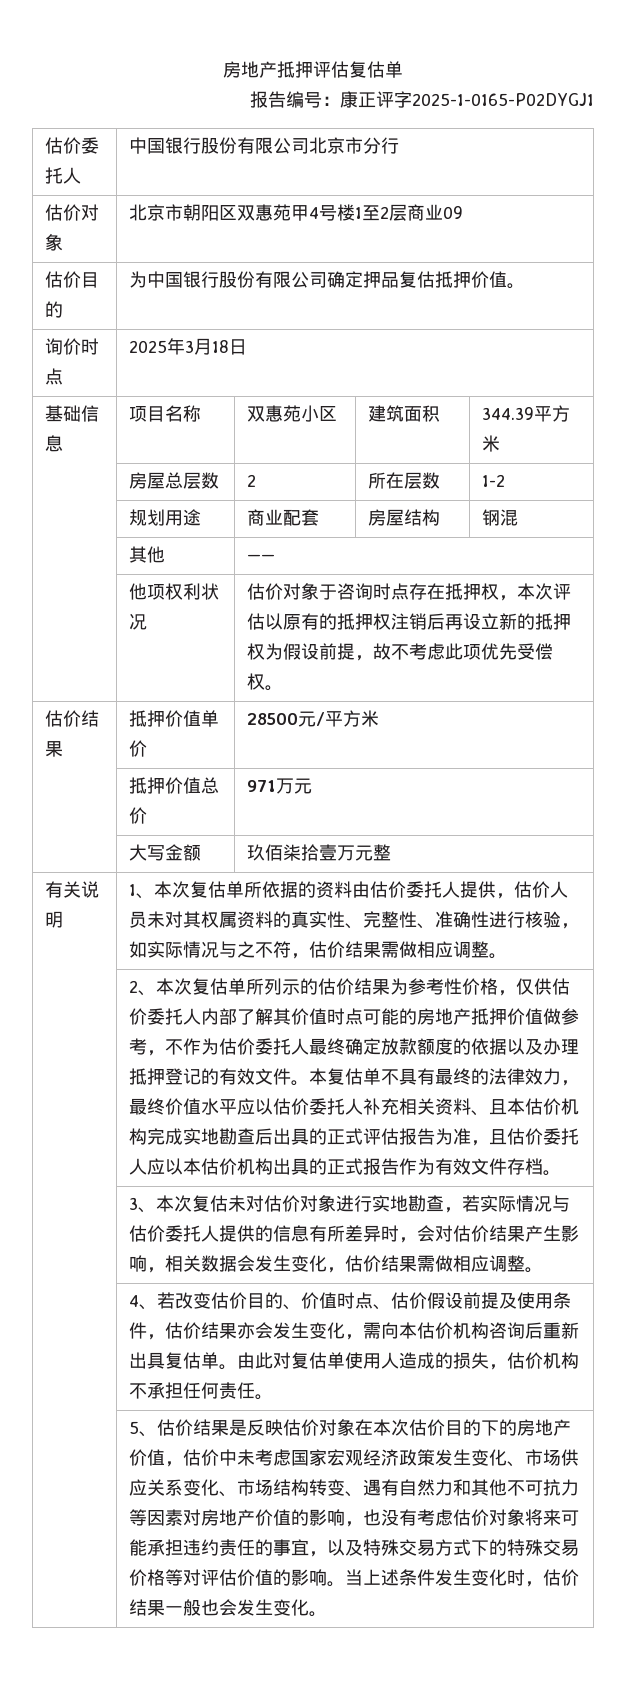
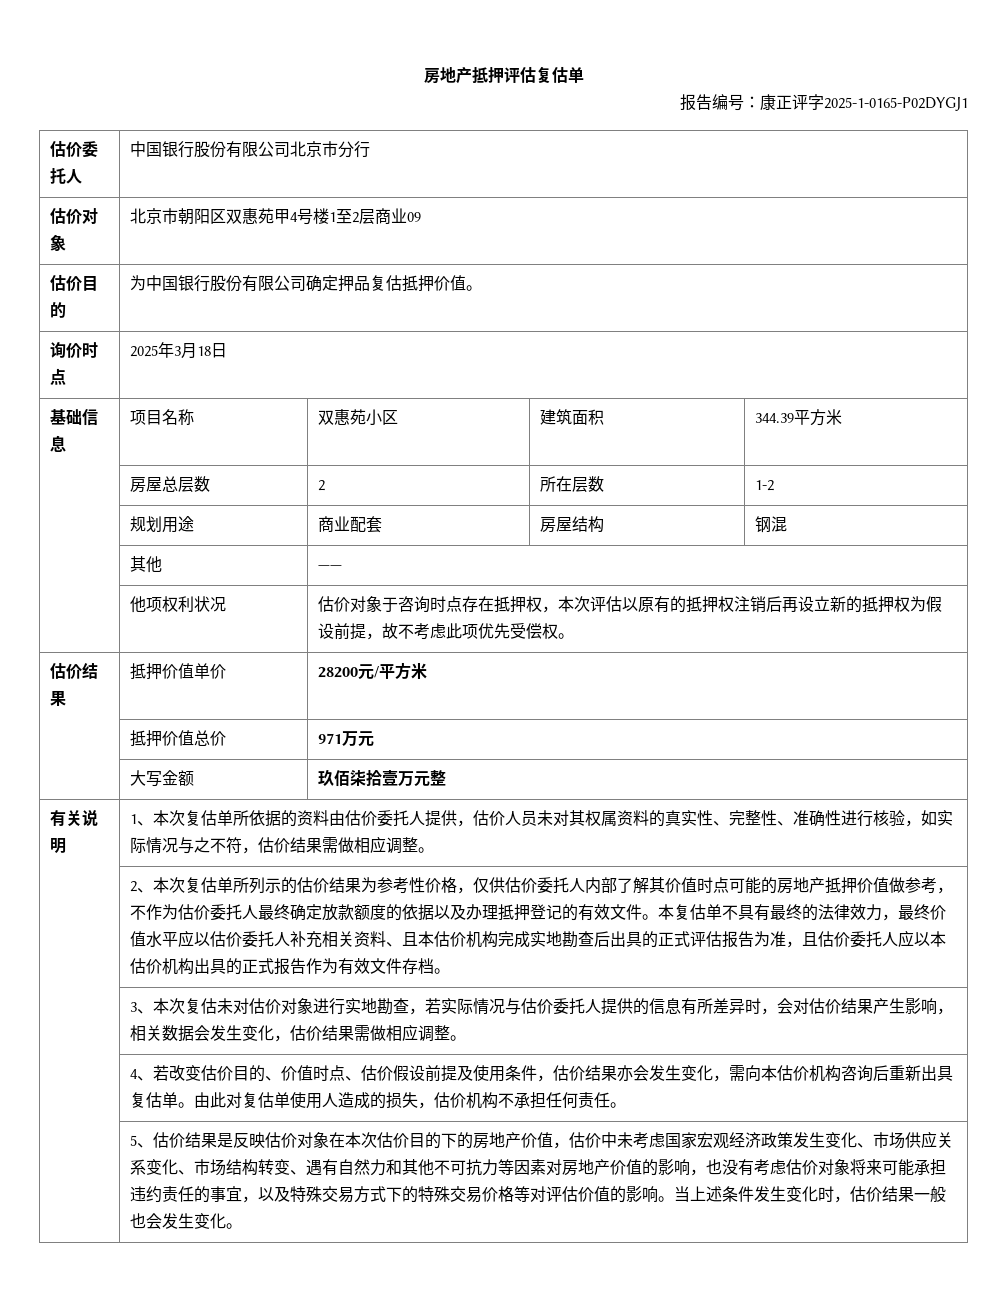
- 估价结果 | 抵押价值单价 | 28500元/平方米
+ 估价结果 | 抵押价值单价 | 28200元/平方米

